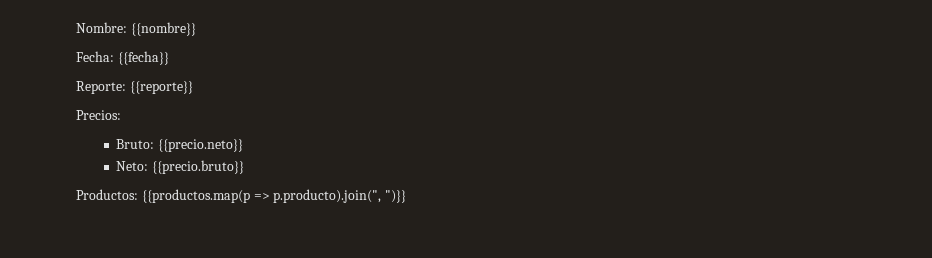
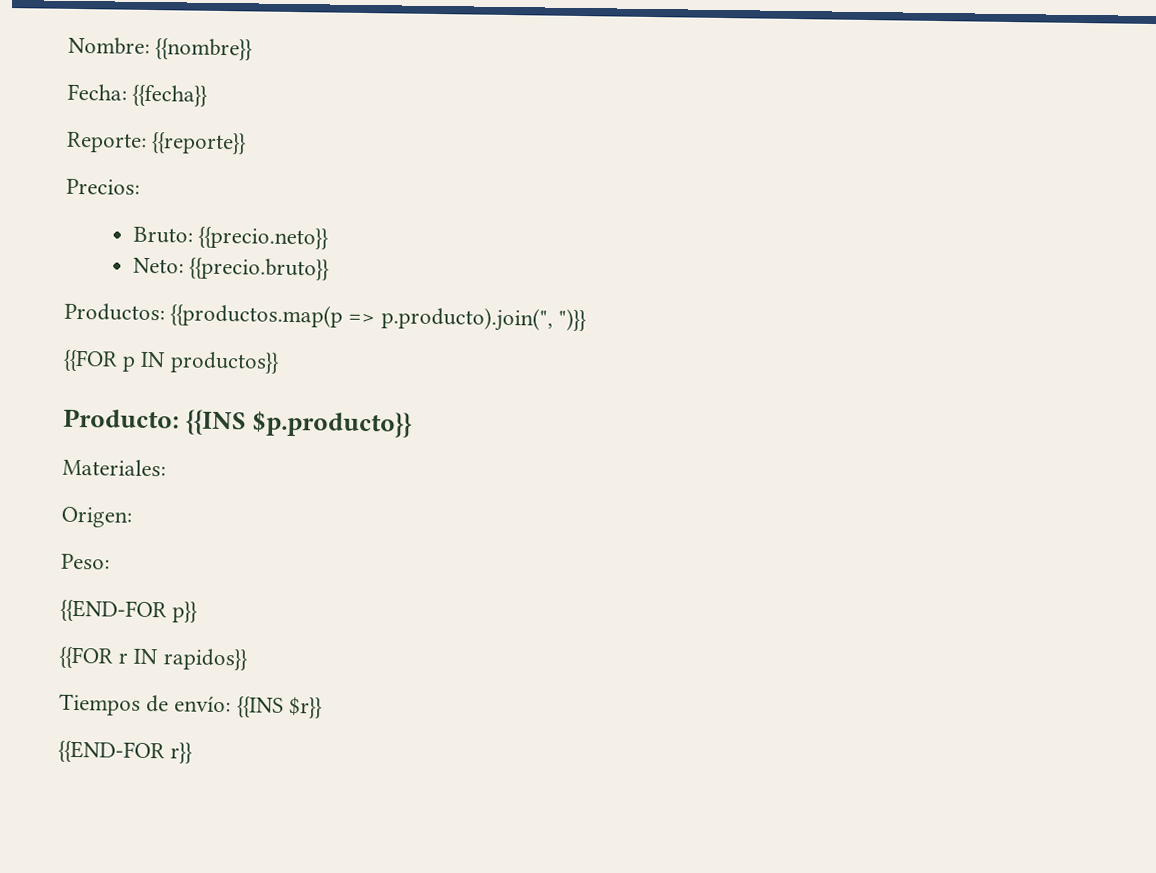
+ {{FOR p IN productos}}
+ Producto: {{INS $p.producto}}
+ Materiales:
+ Origen:
+ Peso:
+ {{END-FOR p}}
+ {{FOR r IN rapidos}}
+ Tiempos de envío: {{INS $r}}
+ {{END-FOR r}}

